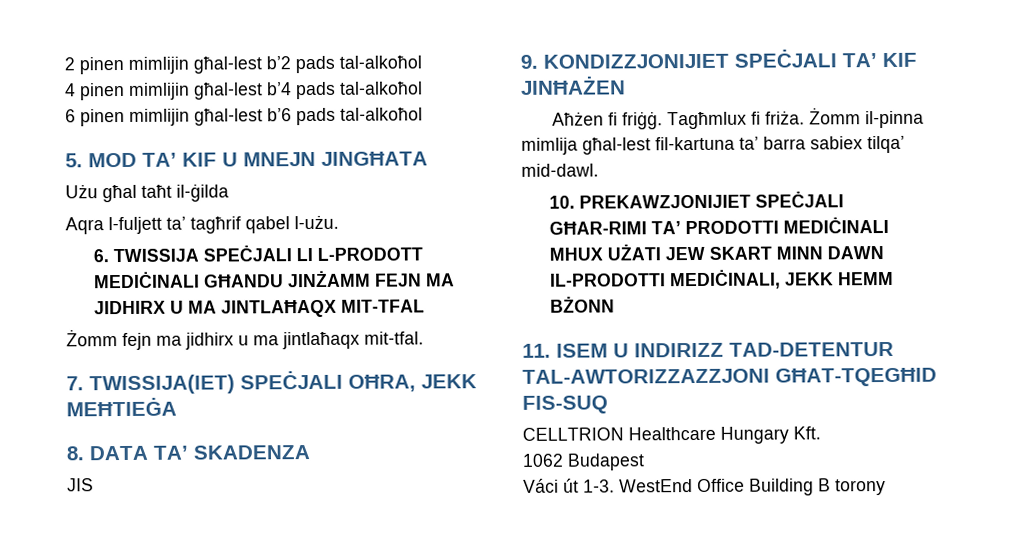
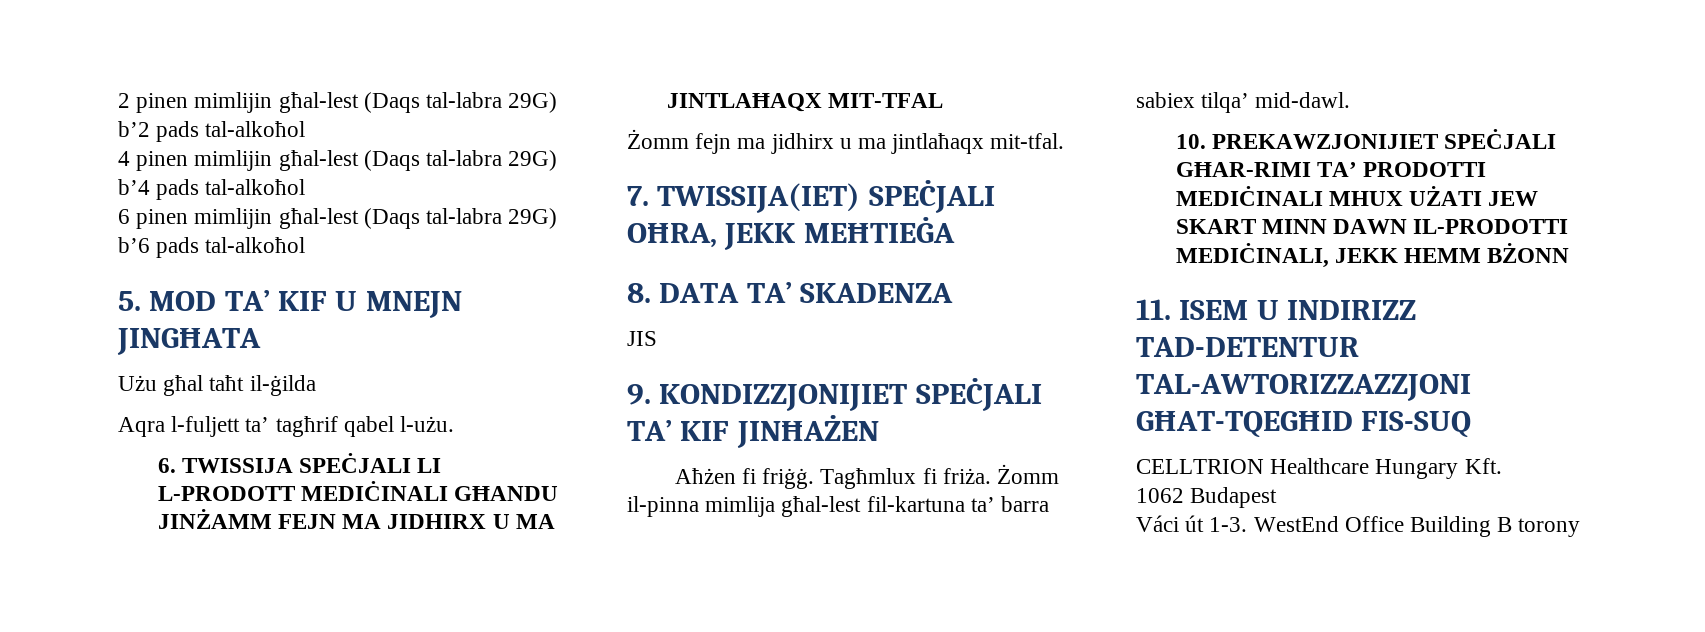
- 2 pinen mimlijin għal-lest b’2 pads tal-alkoħol
+ 2 pinen mimlijin għal-lest (Daqs tal-labra 29G) b’2 pads tal-alkoħol
- 4 pinen mimlijin għal-lest b’4 pads tal-alkoħol
+ 4 pinen mimlijin għal-lest (Daqs tal-labra 29G) b’4 pads tal-alkoħol
- 6 pinen mimlijin għal-lest b’6 pads tal-alkoħol
+ 6 pinen mimlijin għal-lest (Daqs tal-labra 29G) b’6 pads tal-alkoħol

